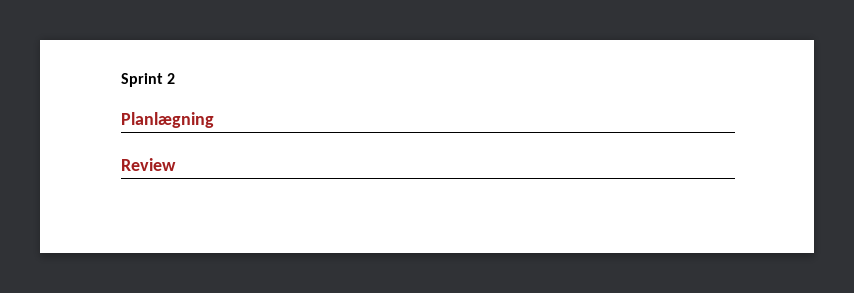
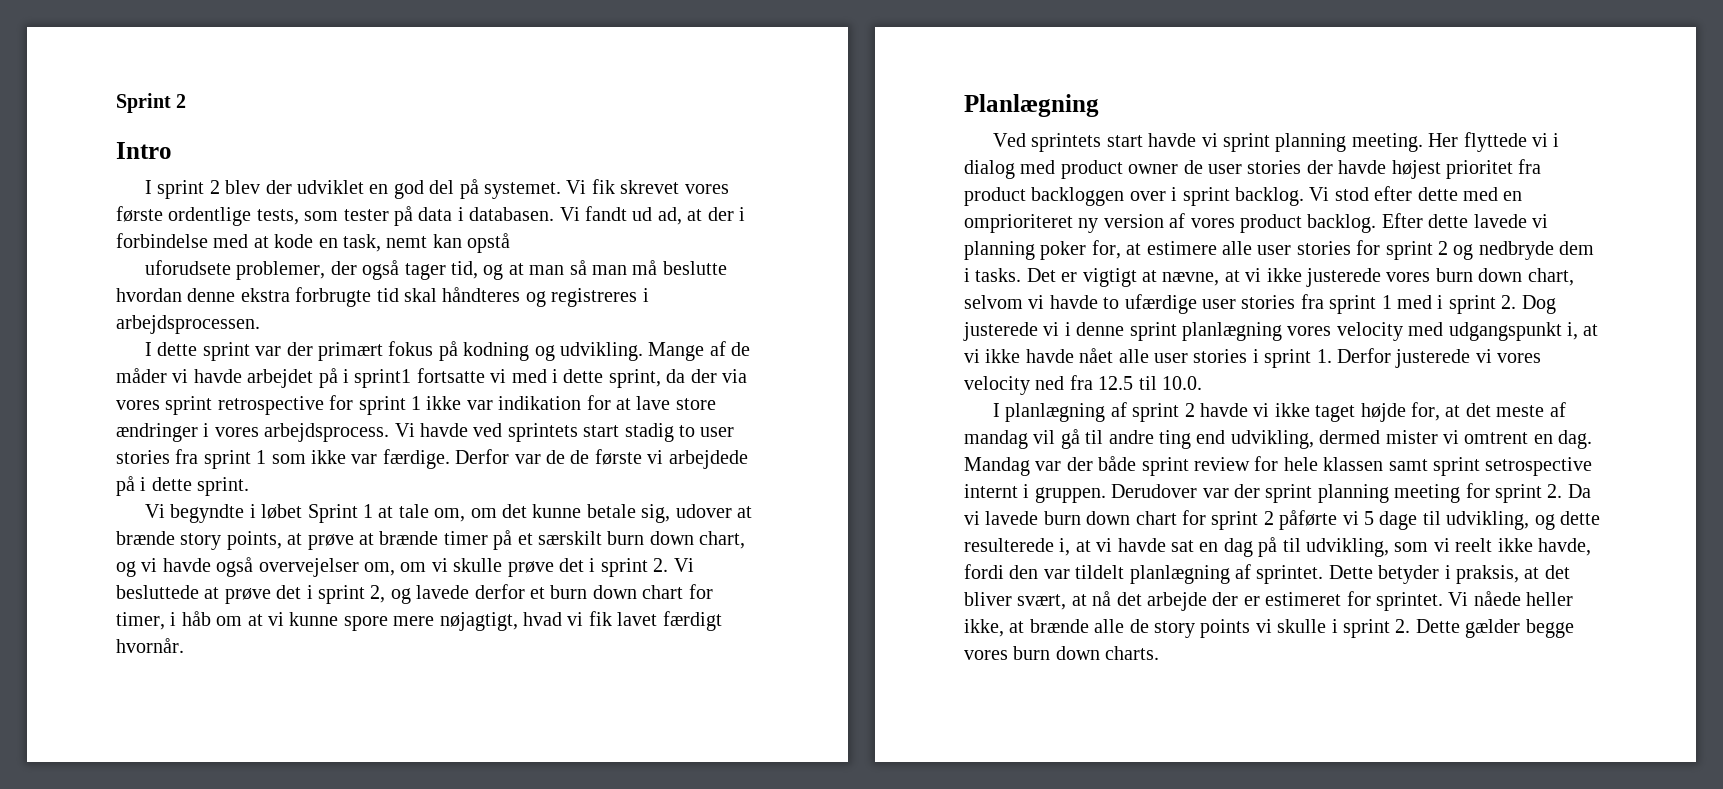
+ Intro
+ I sprint 2 blev der udviklet en god del på systemet. Vi fik skrevet vores første ordentlige tests, som tester på data i databasen. Vi fandt ud ad, at der i forbindelse med at kode en task, nemt kan opstå
+ uforudsete problemer, der også tager tid, og at man så man må beslutte hvordan denne ekstra forbrugte tid skal håndteres og registreres i arbejdsprocessen.
+ I dette sprint var der primært fokus på kodning og udvikling. Mange af de måder vi havde arbejdet på i sprint1 fortsatte vi med i dette sprint, da der via vores sprint retrospective for sprint 1 ikke var indikation for at lave store ændringer i vores arbejdsprocess. Vi havde ved sprintets start stadig to user stories fra sprint 1 som ikke var færdige. Derfor var de de første vi arbejdede på i dette sprint.
+ Vi begyndte i løbet Sprint 1 at tale om, om det kunne betale sig, udover at brænde story points, at prøve at brænde timer på et særskilt burn down chart, og vi havde også overvejelser om, om vi skulle prøve det i sprint 2. Vi besluttede at prøve det i sprint 2, og lavede derfor et burn down chart for timer, i håb om at vi kunne spore mere nøjagtigt, hvad vi fik lavet færdigt hvornår.
  Planlægning
- Review
+ Ved sprintets start havde vi sprint planning meeting. Her flyttede vi i dialog med product owner de user stories der havde højest prioritet fra product backloggen over i sprint backlog. Vi stod efter dette med en omprioriteret ny version af vores product backlog. Efter dette lavede vi planning poker for, at estimere alle user stories for sprint 2 og nedbryde dem i tasks. Det er vigtigt at nævne, at vi ikke justerede vores burn down chart, selvom vi havde to ufærdige user stories fra sprint 1 med i sprint 2. Dog justerede vi i denne sprint planlægning vores velocity med udgangspunkt i, at vi ikke havde nået alle user stories i sprint 1. Derfor justerede vi vores velocity ned fra 12.5 til 10.0.
+ I planlægning af sprint 2 havde vi ikke taget højde for, at det meste af mandag vil gå til andre ting end udvikling, dermed mister vi omtrent en dag. Mandag var der både sprint review for hele klassen samt sprint setrospective internt i gruppen. Derudover var der sprint planning meeting for sprint 2. Da vi lavede burn down chart for sprint 2 påførte vi 5 dage til udvikling, og dette resulterede i, at vi havde sat en dag på til udvikling, som vi reelt ikke havde, fordi den var tildelt planlægning af sprintet. Dette betyder i praksis, at det bliver svært, at nå det arbejde der er estimeret for sprintet. Vi nåede heller ikke, at brænde alle de story points vi skulle i sprint 2. Dette gælder begge vores burn down charts.

